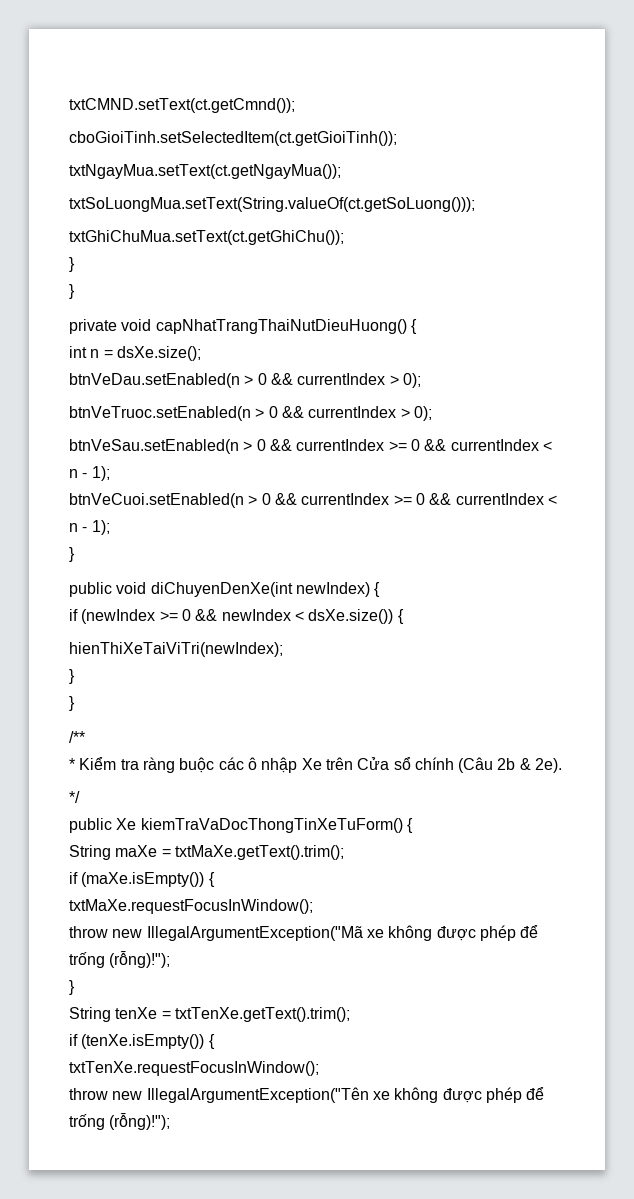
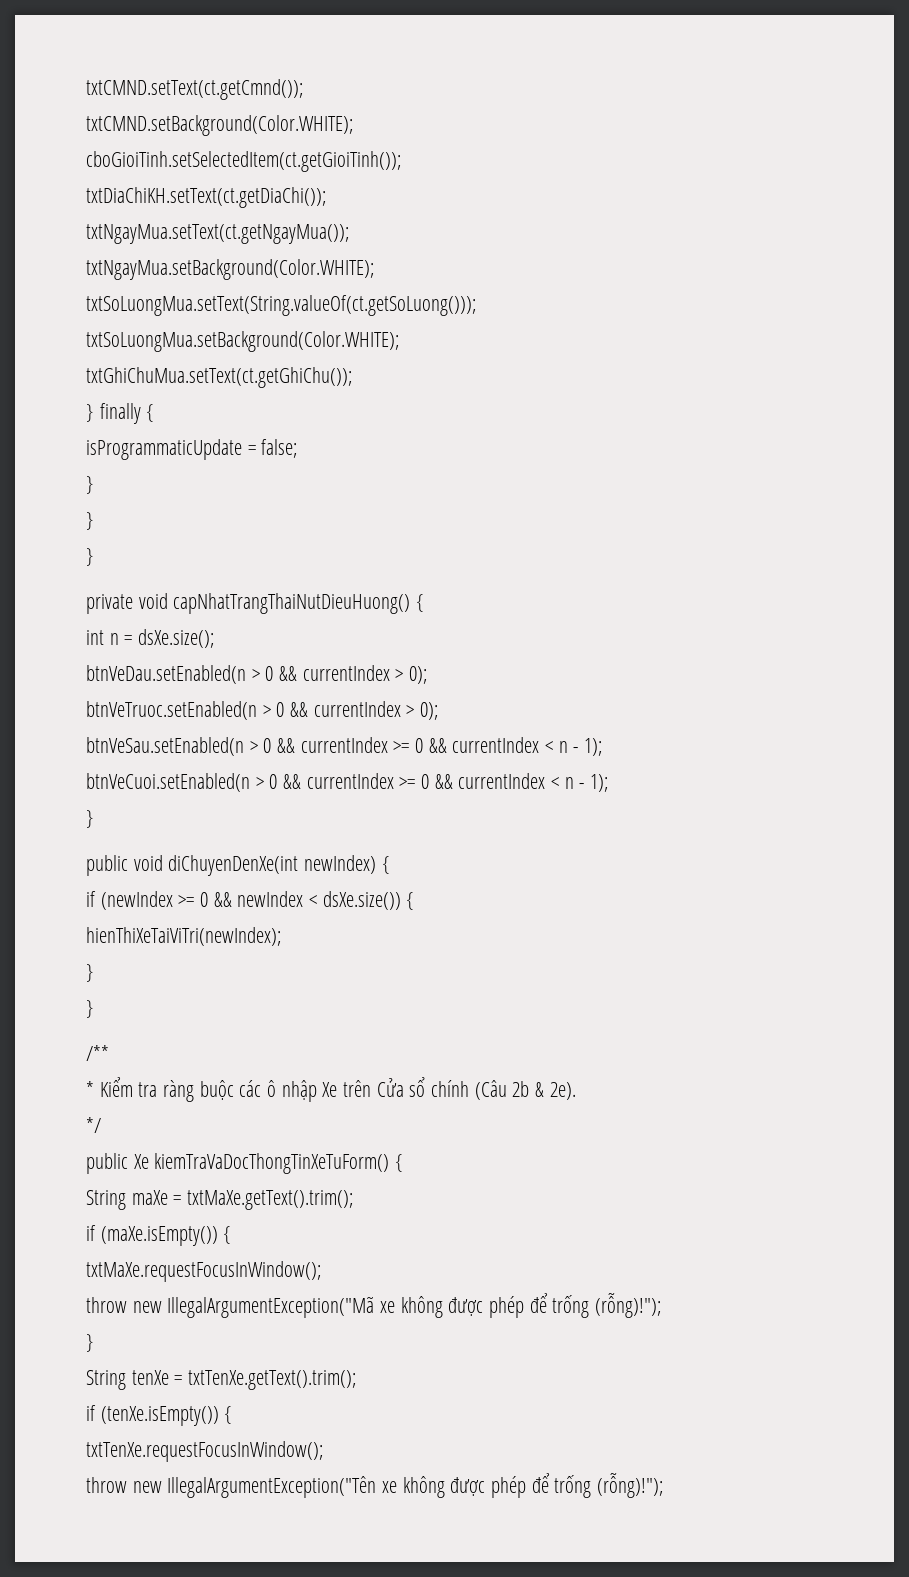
+ txtCMND.setBackground(Color.WHITE);
+ txtDiaChiKH.setText(ct.getDiaChi());
+ txtNgayMua.setBackground(Color.WHITE);
+ txtSoLuongMua.setBackground(Color.WHITE);
+ } finally {
+ isProgrammaticUpdate = false;
+ }

